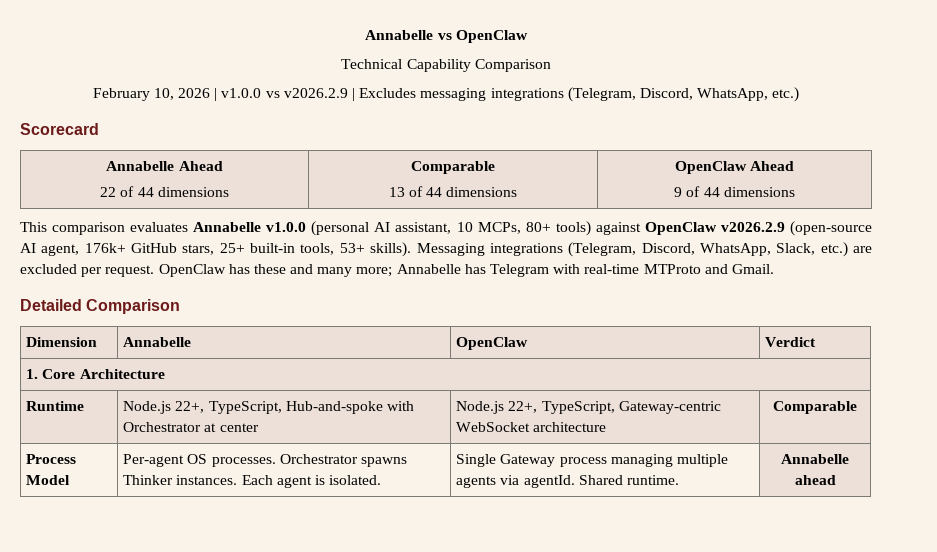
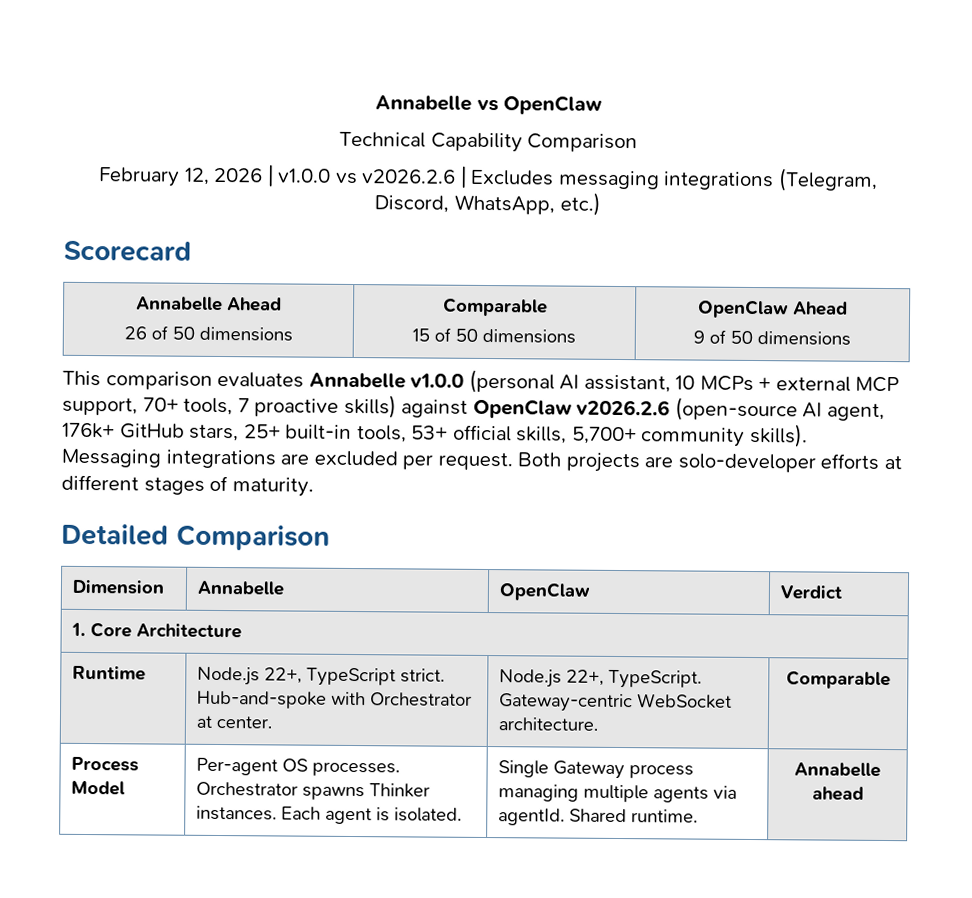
- February 10, 2026 | v1.0.0 vs v2026.2.9 | Excludes messaging integrations (Telegram, Discord, WhatsApp, etc.)
+ February 12, 2026 | v1.0.0 vs v2026.2.6 | Excludes messaging integrations (Telegram, Discord, WhatsApp, etc.)
  Annabelle Ahead
- 22 of 44 dimensions | Comparable
- 13 of 44 dimensions | OpenClaw Ahead
- 9 of 44 dimensions
+ 26 of 50 dimensions | Comparable
+ 15 of 50 dimensions | OpenClaw Ahead
+ 9 of 50 dimensions
- This comparison evaluates Annabelle v1.0.0 (personal AI assistant, 10 MCPs, 80+ tools) against OpenClaw v2026.2.9 (open-source AI agent, 176k+ GitHub stars, 25+ built-in tools, 53+ skills). Messaging integrations (Telegram, Discord, WhatsApp, Slack, etc.) are excluded per request. OpenClaw has these and many more; Annabelle has Telegram with real-time MTProto and Gmail.
+ This comparison evaluates Annabelle v1.0.0 (personal AI assistant, 10 MCPs + external MCP support, 70+ tools, 7 proactive skills) against OpenClaw v2026.2.6 (open-source AI agent, 176k+ GitHub stars, 25+ built-in tools, 53+ official skills, 5,700+ community skills). Messaging integrations are excluded per request. Both projects are solo-developer efforts at different stages of maturity.
- Runtime | Node.js 22+, TypeScript, Hub-and-spoke with Orchestrator at center | Node.js 22+, TypeScript, Gateway-centric WebSocket architecture | Comparable
+ Runtime | Node.js 22+, TypeScript strict. Hub-and-spoke with Orchestrator at center. | Node.js 22+, TypeScript. Gateway-centric WebSocket architecture. | Comparable

